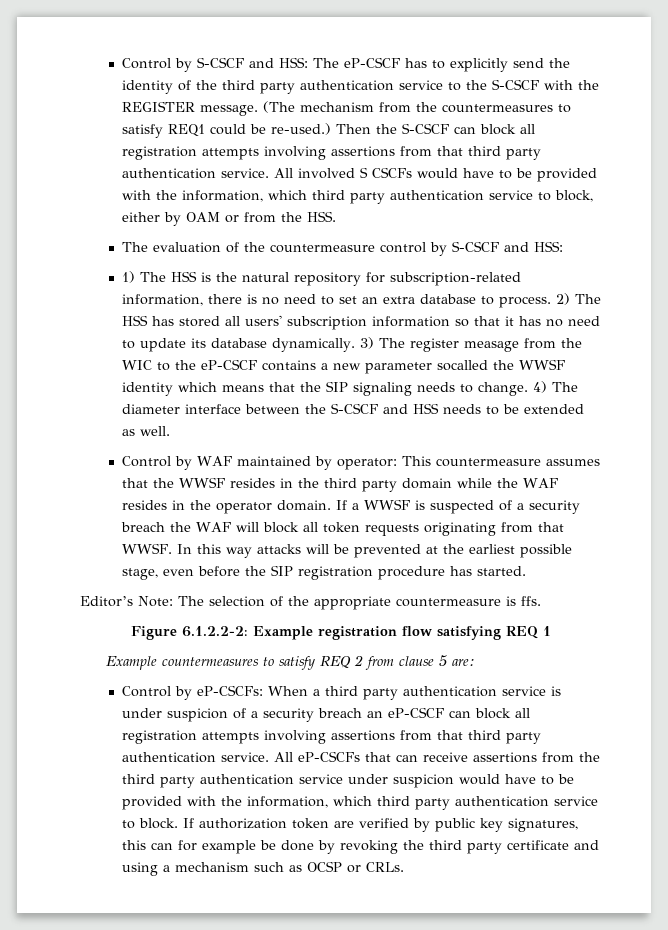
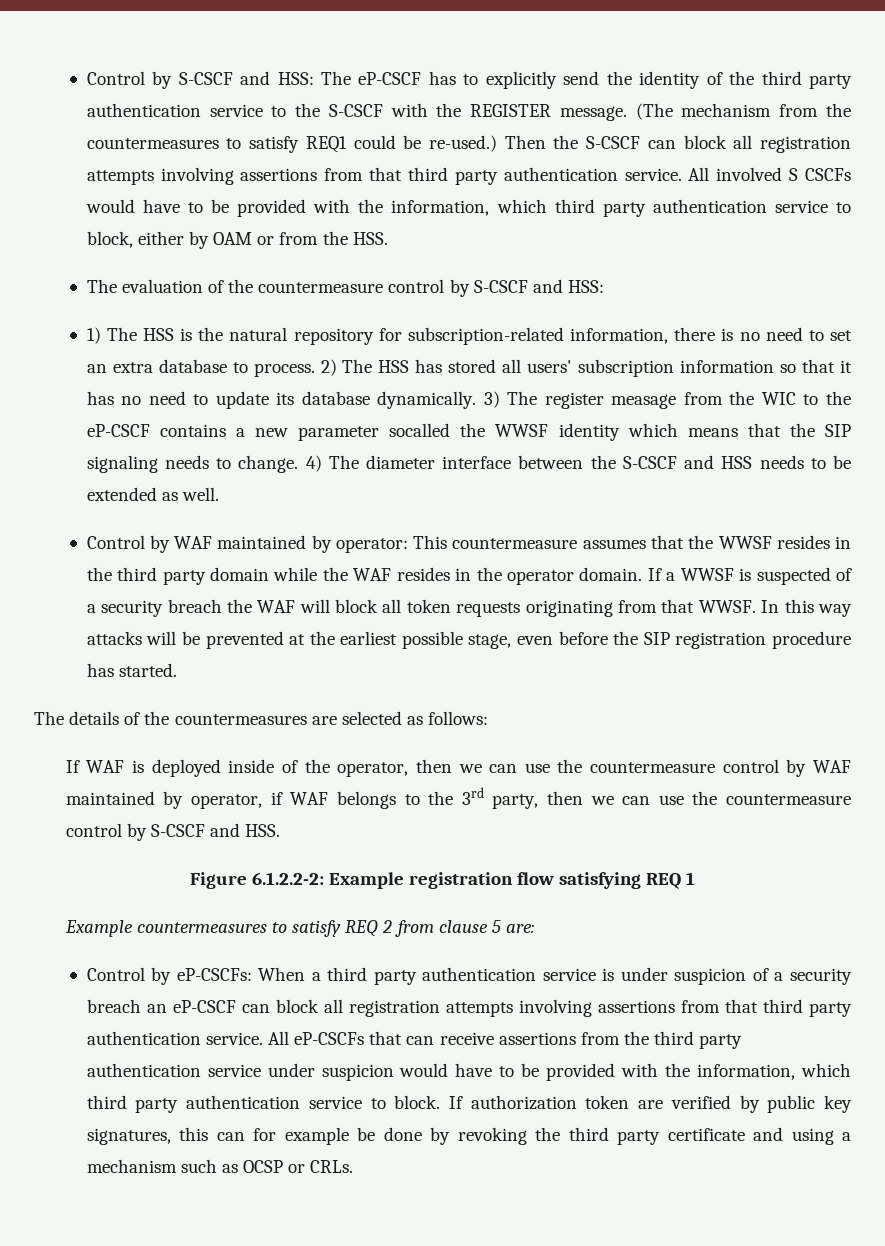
- Editor’s Note: The selection of the appropriate countermeasure is ffs.
+ The details of the countermeasures are selected as follows:
+ If WAF is deployed inside of the operator, then we can use the countermeasure control by WAF maintained by operator, if WAF belongs to the 3rd party, then we can use the countermeasure control by S-CSCF and HSS.

